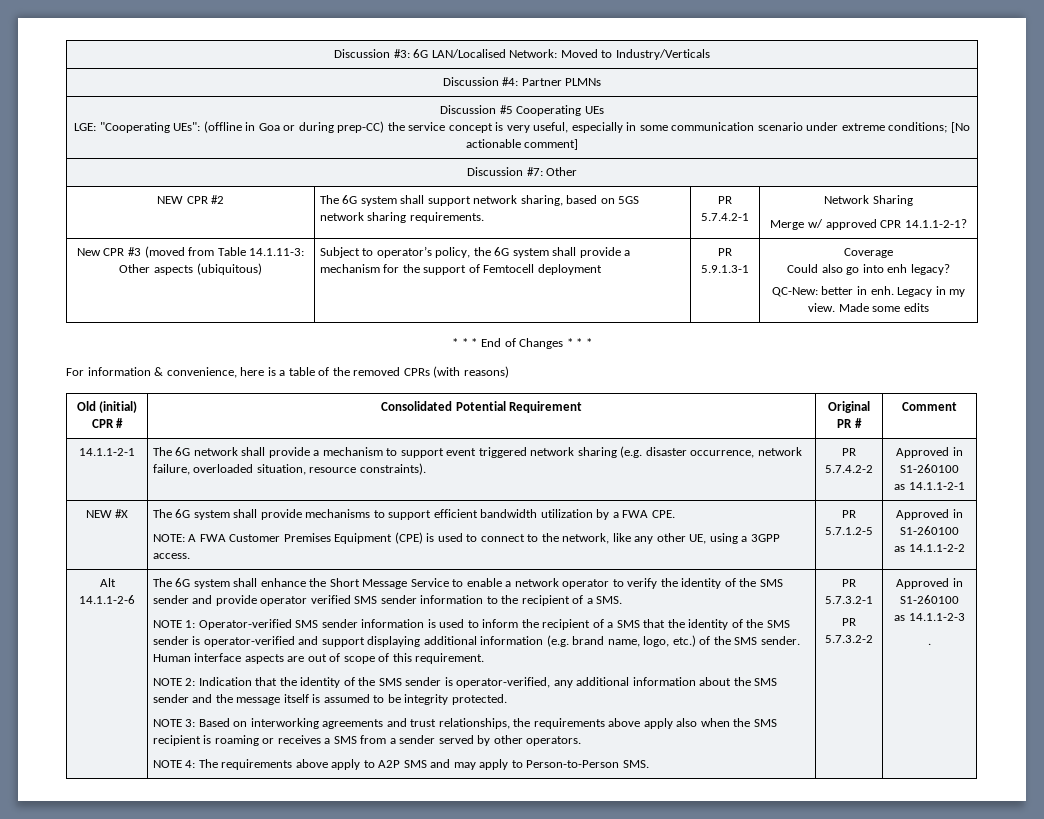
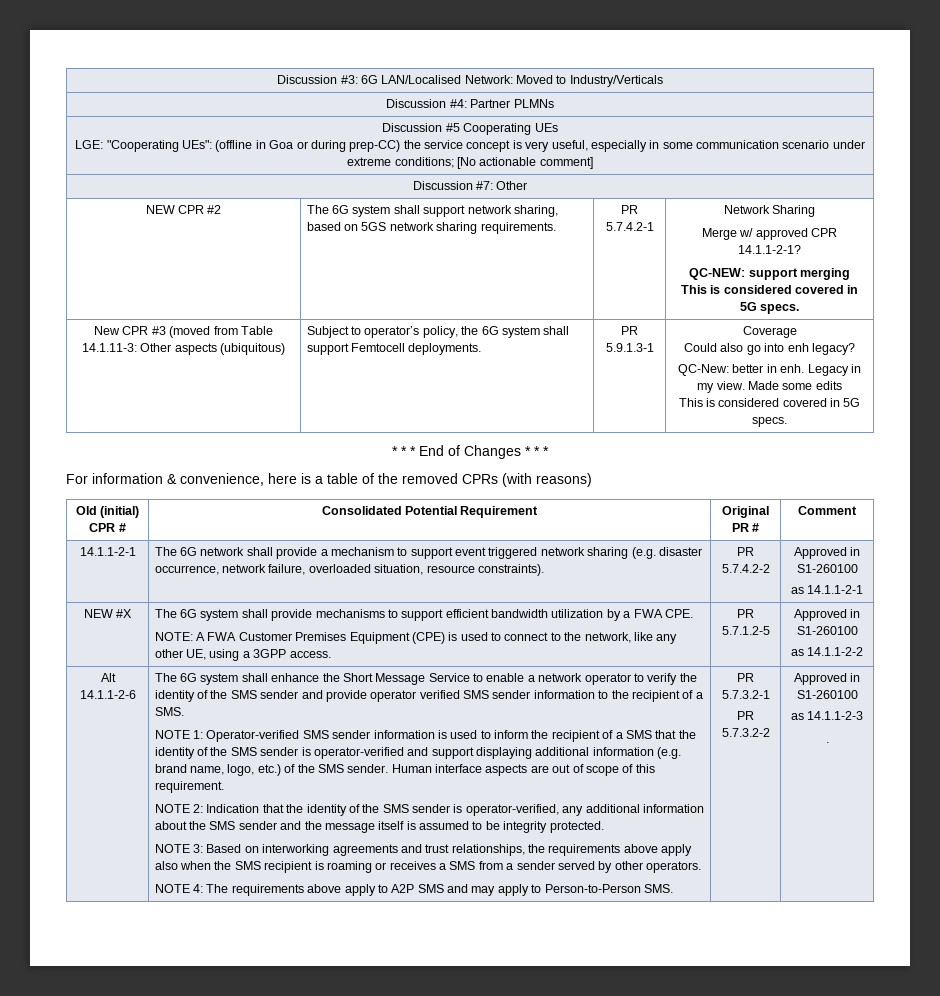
  NEW CPR #2 | The 6G system shall support network sharing, based on 5GS network sharing requirements. | PR 5.7.4.2-1 | Network Sharing
  Merge w/ approved CPR 14.1.1-2-1?
+ QC-NEW: support merging
+ This is considered covered in 5G specs.
- Subject to operator’s policy, the 6G system shall provide a mechanism for the support of Femtocell deployment
+ Subject to operator’s policy, the 6G system shall support Femtocell deployments.
  Made some edits
+ This is considered covered in 5G specs.

